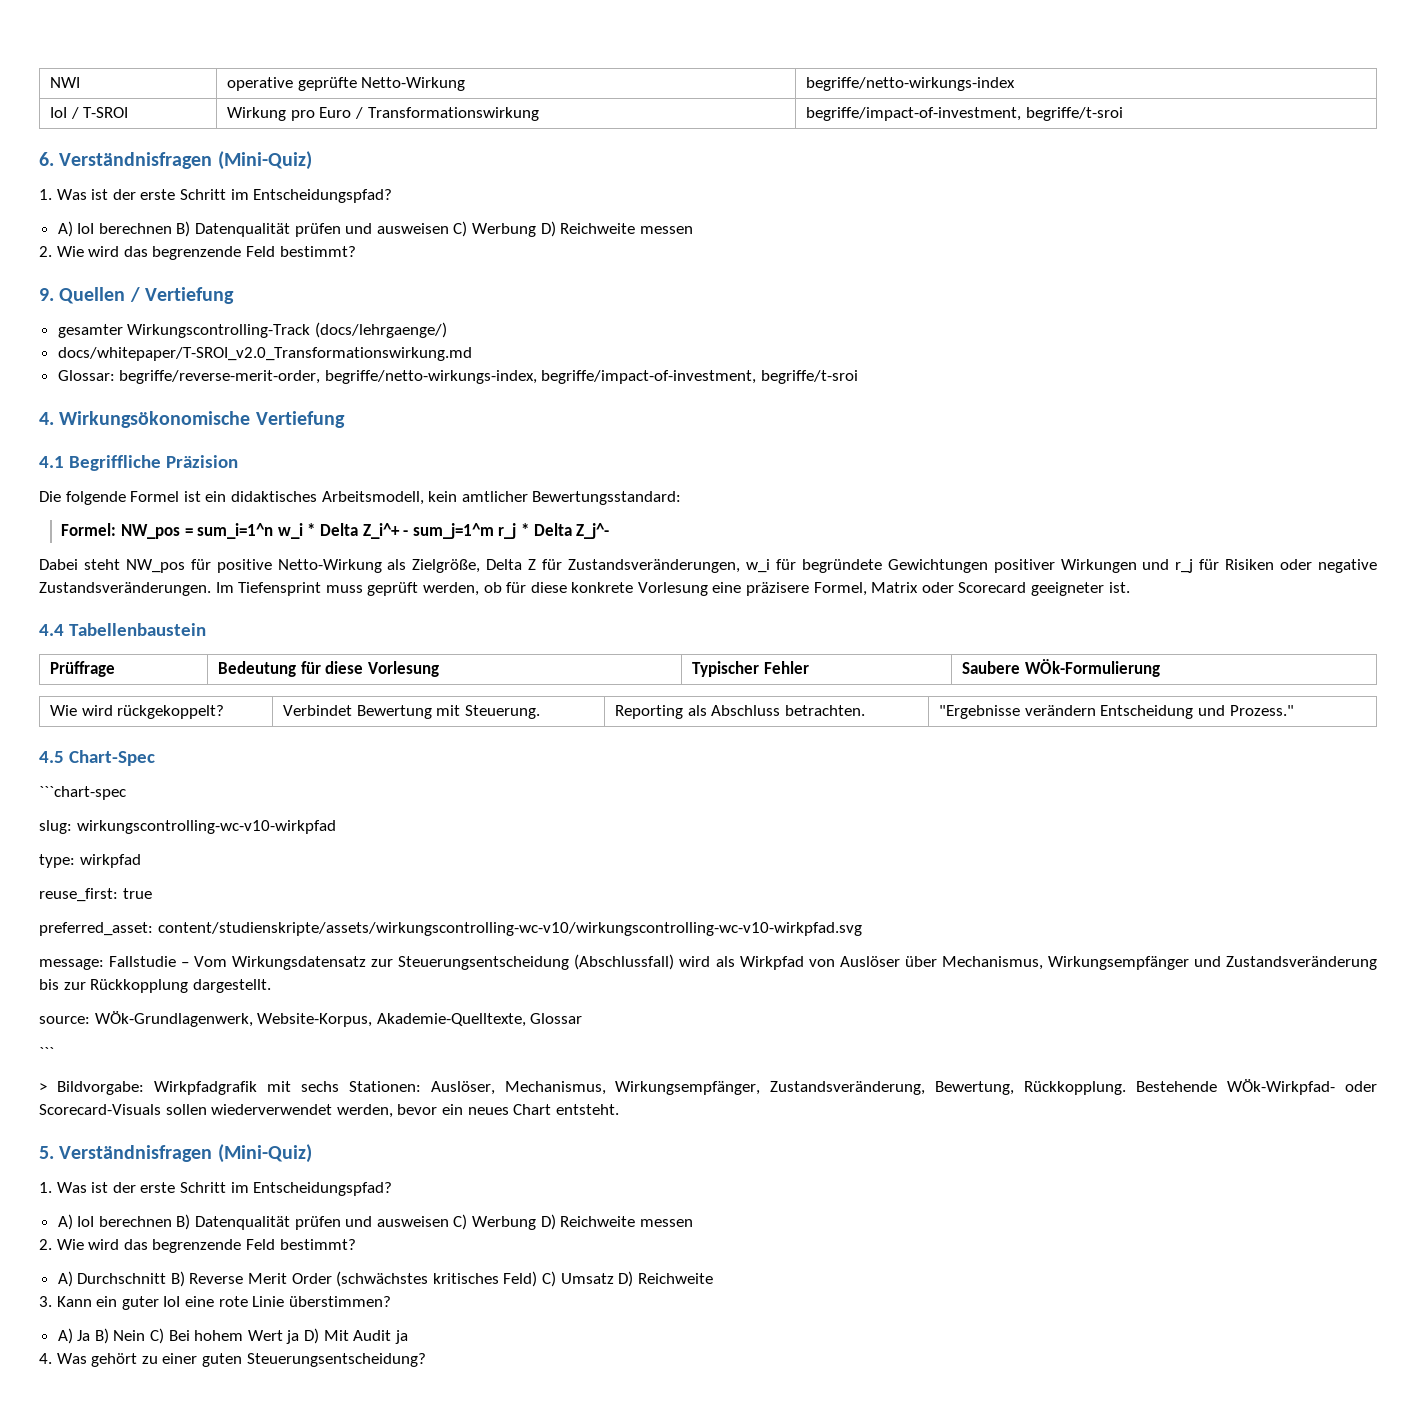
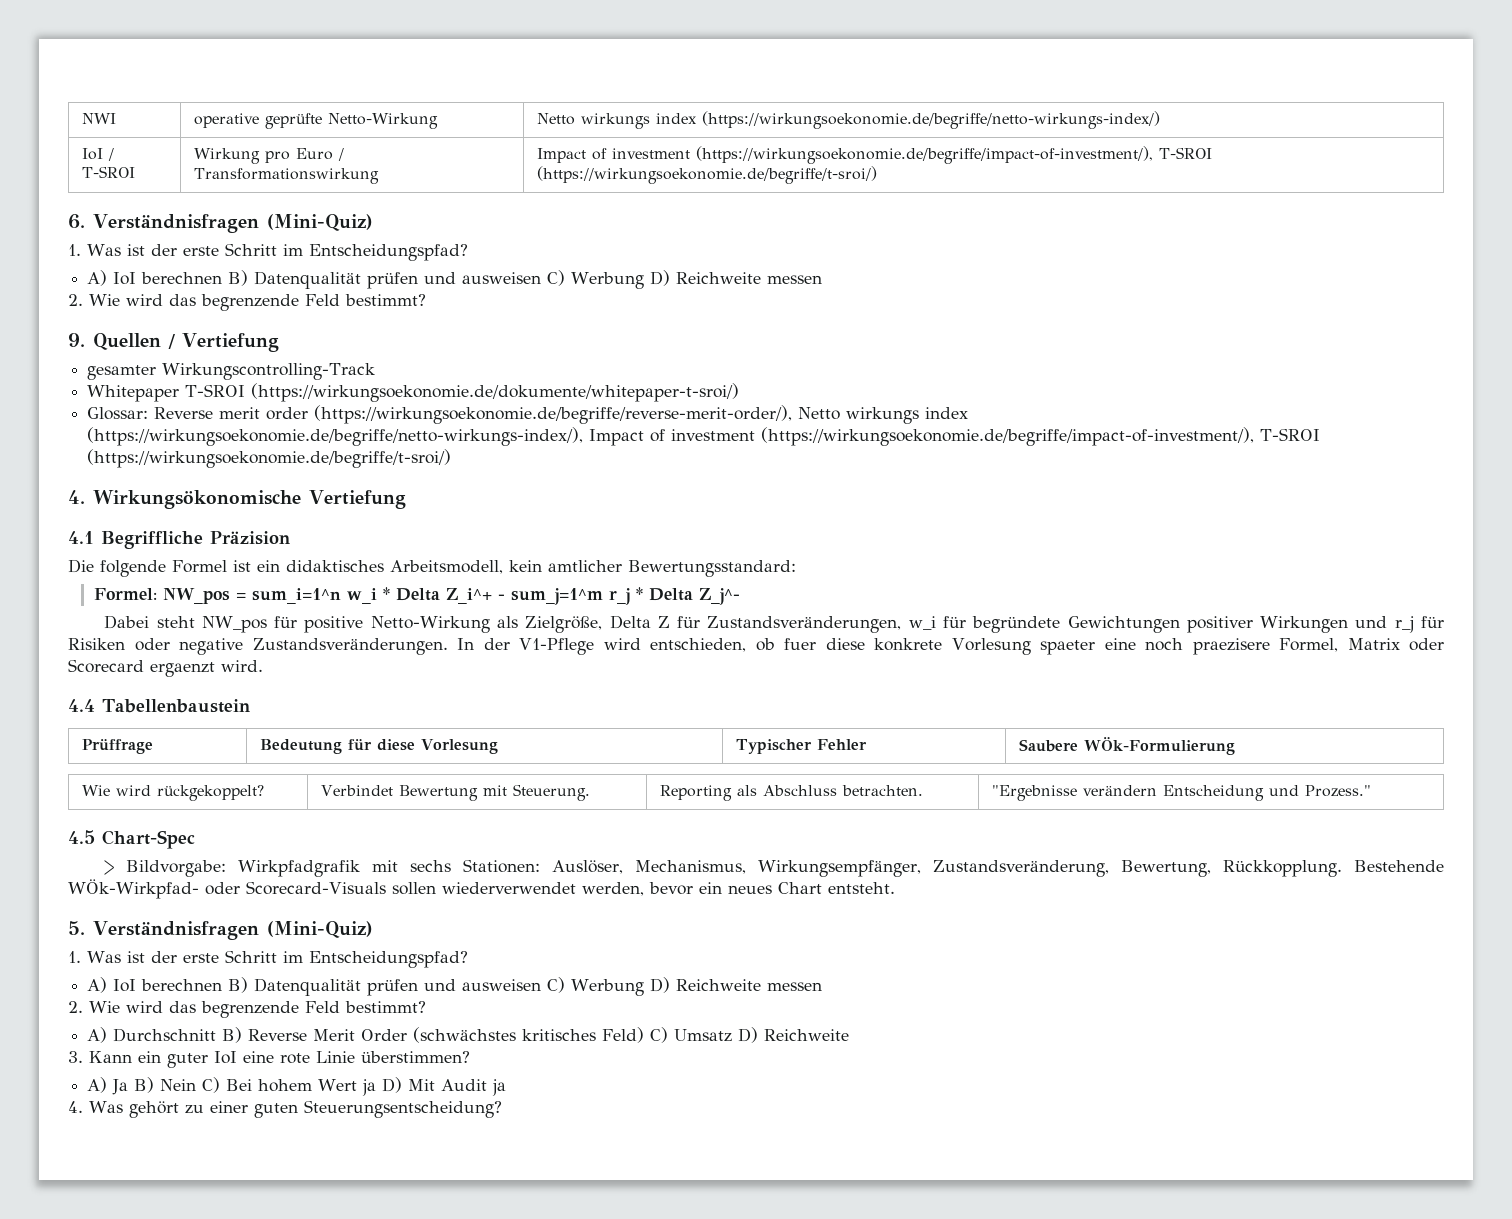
- NWI | operative geprüfte Netto-Wirkung | begriffe/netto-wirkungs-index
+ NWI | operative geprüfte Netto-Wirkung | Netto wirkungs index (https://wirkungsoekonomie.de/begriffe/netto-wirkungs-index/)
- IoI / T-SROI | Wirkung pro Euro / Transformationswirkung | begriffe/impact-of-investment, begriffe/t-sroi
+ IoI / T-SROI | Wirkung pro Euro / Transformationswirkung | Impact of investment (https://wirkungsoekonomie.de/begriffe/impact-of-investment/), T-SROI (https://wirkungsoekonomie.de/begriffe/t-sroi/)
- gesamter Wirkungscontrolling-Track (docs/lehrgaenge/)
- docs/whitepaper/T-SROI_v2.0_Transformationswirkung.md
- Glossar: begriffe/reverse-merit-order, begriffe/netto-wirkungs-index, begriffe/impact-of-investment, begriffe/t-sroi
+ gesamter Wirkungscontrolling-Track
+ Whitepaper T-SROI (https://wirkungsoekonomie.de/dokumente/whitepaper-t-sroi/)
+ Glossar: Reverse merit order (https://wirkungsoekonomie.de/begriffe/reverse-merit-order/), Netto wirkungs index (https://wirkungsoekonomie.de/begriffe/netto-wirkungs-index/), Impact of investment (https://wirkungsoekonomie.de/begriffe/impact-of-investment/), T-SROI (https://wirkungsoekonomie.de/begriffe/t-sroi/)
- Im Tiefensprint muss geprüft werden, ob für diese konkrete Vorlesung eine präzisere Formel, Matrix oder Scorecard geeigneter ist.
+ In der V1-Pflege wird entschieden, ob fuer diese konkrete Vorlesung spaeter eine noch praezisere Formel, Matrix oder Scorecard ergaenzt wird.
- ```chart-spec
- slug: wirkungscontrolling-wc-v10-wirkpfad
- type: wirkpfad
- reuse_first: true
- preferred_asset: content/studienskripte/assets/wirkungscontrolling-wc-v10/wirkungscontrolling-wc-v10-wirkpfad.svg
- message: Fallstudie – Vom Wirkungsdatensatz zur Steuerungsentscheidung (Abschlussfall) wird als Wirkpfad von Auslöser über Mechanismus, Wirkungsempfänger und Zustandsveränderung bis zur Rückkopplung dargestellt.
- source: WÖk-Grundlagenwerk, Website-Korpus, Akademie-Quelltexte, Glossar
- ```

